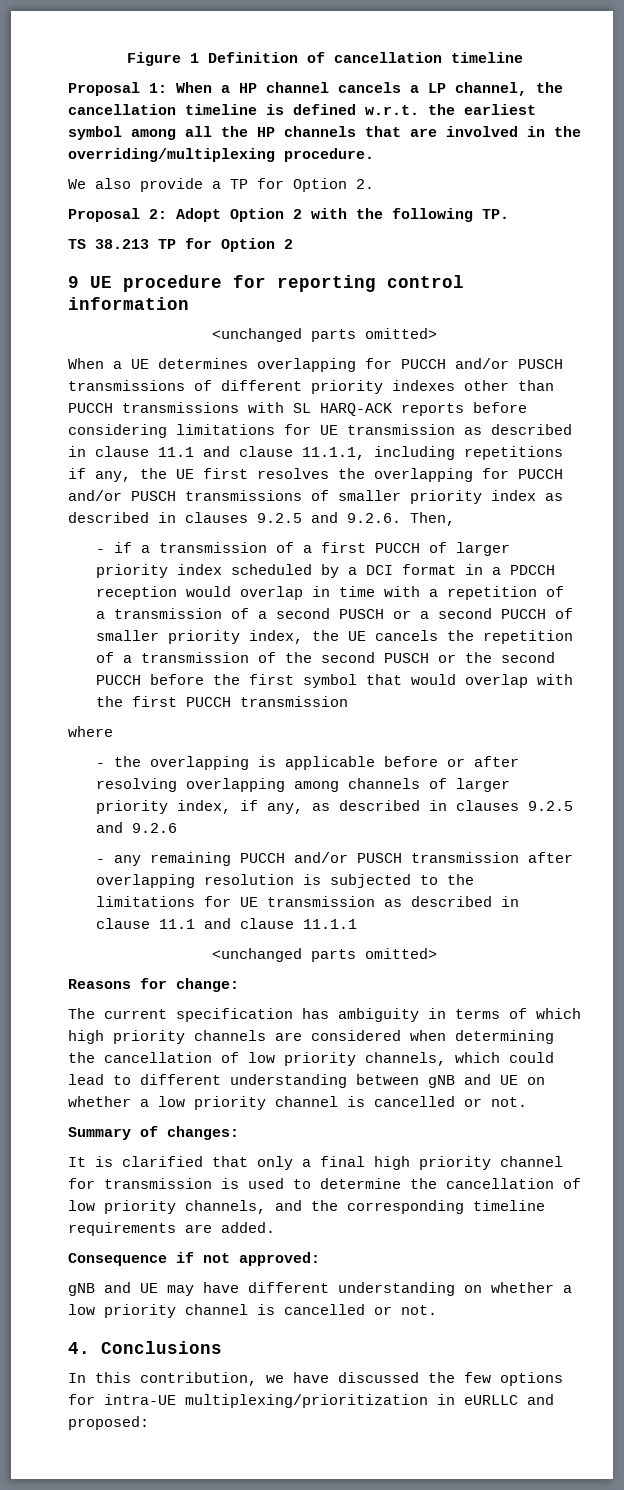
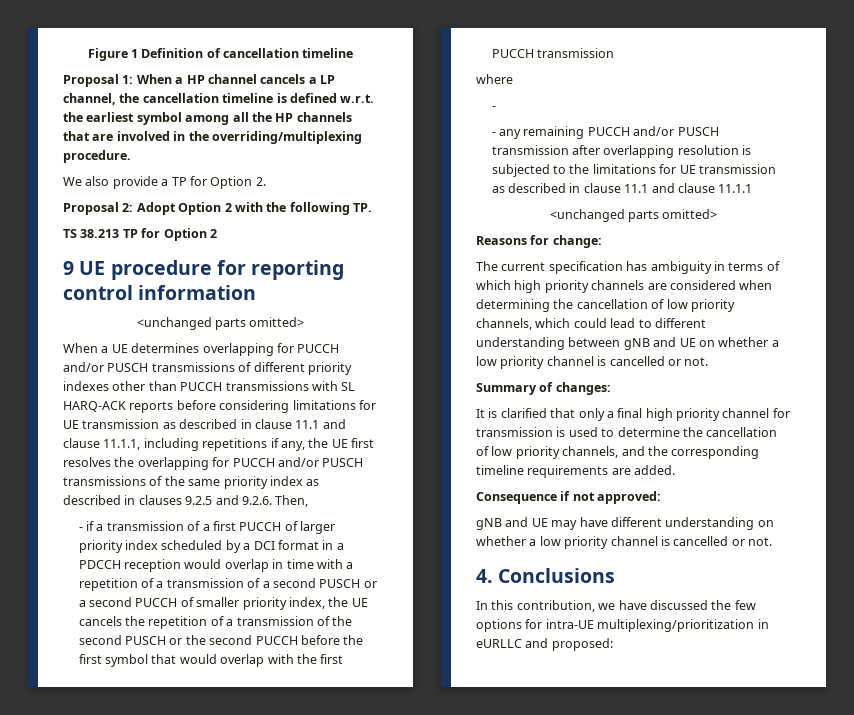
- When a UE determines overlapping for PUCCH and/or PUSCH transmissions of different priority indexes other than PUCCH transmissions with SL HARQ-ACK reports before considering limitations for UE transmission as described in clause 11.1 and clause 11.1.1, including repetitions if any, the UE first resolves the overlapping for PUCCH and/or PUSCH transmissions of smaller priority index as described in clauses 9.2.5 and 9.2.6. Then,
+ When a UE determines overlapping for PUCCH and/or PUSCH transmissions of different priority indexes other than PUCCH transmissions with SL HARQ-ACK reports before considering limitations for UE transmission as described in clause 11.1 and clause 11.1.1, including repetitions if any, the UE first resolves the overlapping for PUCCH and/or PUSCH transmissions of the same priority index as described in clauses 9.2.5 and 9.2.6. Then,
  where
- - the overlapping is applicable before or after resolving overlapping among channels of larger priority index, if any, as described in clauses 9.2.5 and 9.2.6
+ -

